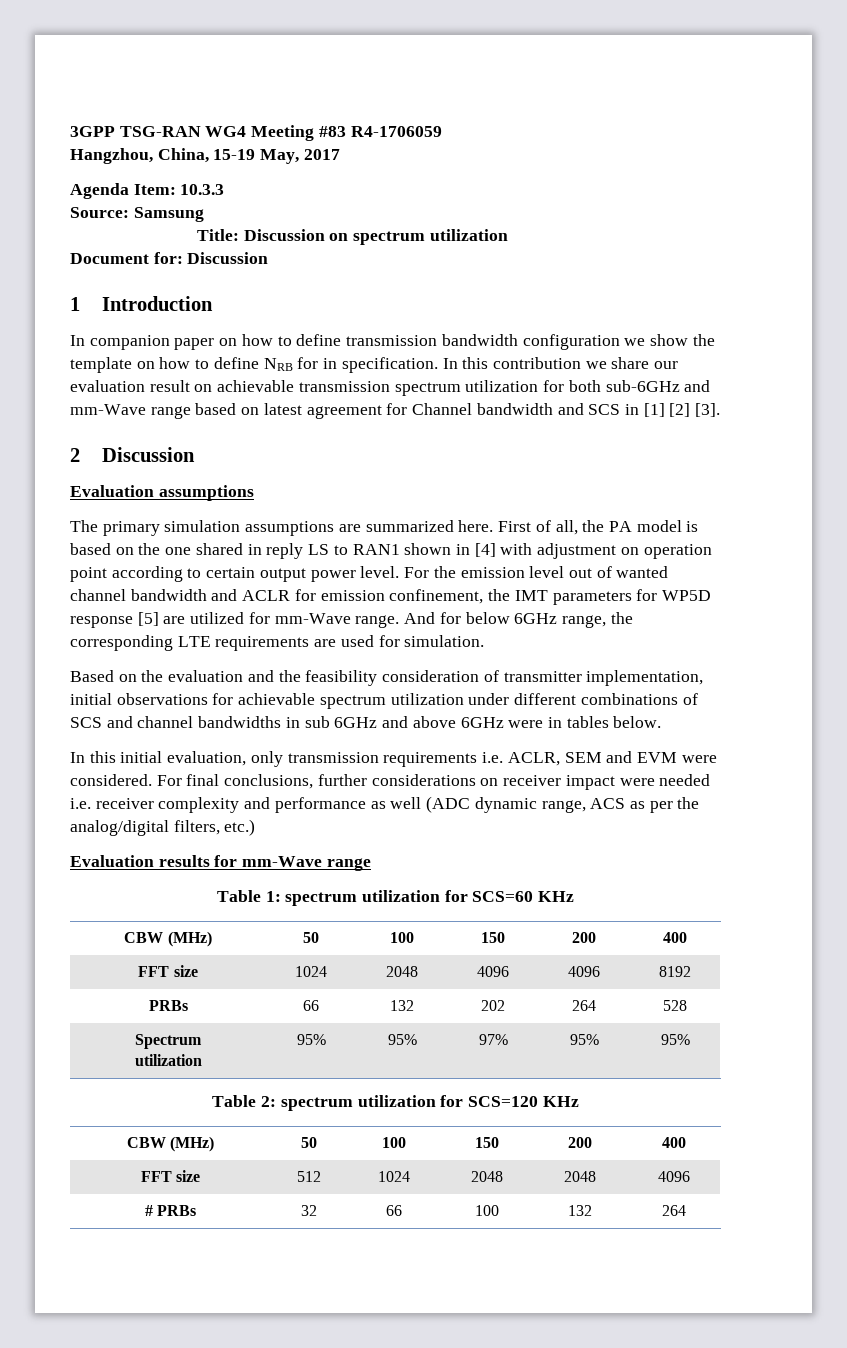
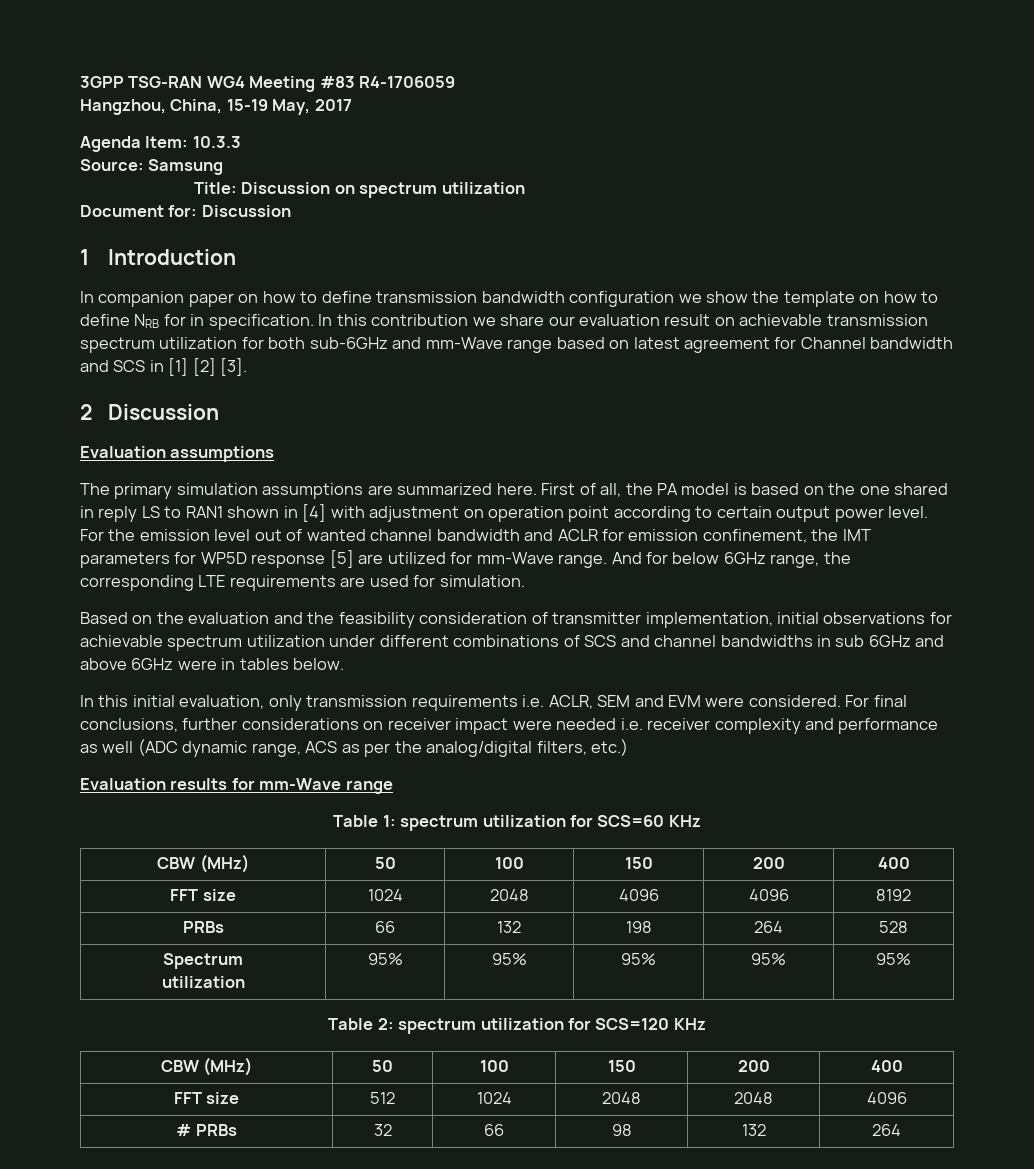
- PRBs | 66 | 132 | 202 | 264 | 528
+ PRBs | 66 | 132 | 198 | 264 | 528
  Spectrum
- utilization | 95% | 95% | 97% | 95% | 95%
+ utilization | 95% | 95% | 95% | 95% | 95%
- # PRBs | 32 | 66 | 100 | 132 | 264
+ # PRBs | 32 | 66 | 98 | 132 | 264

